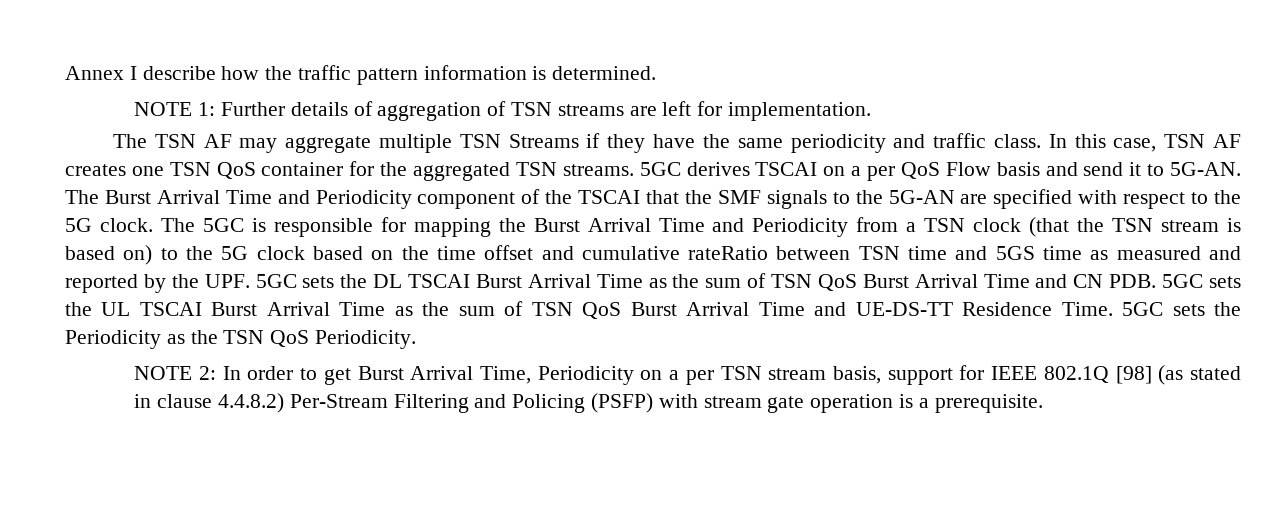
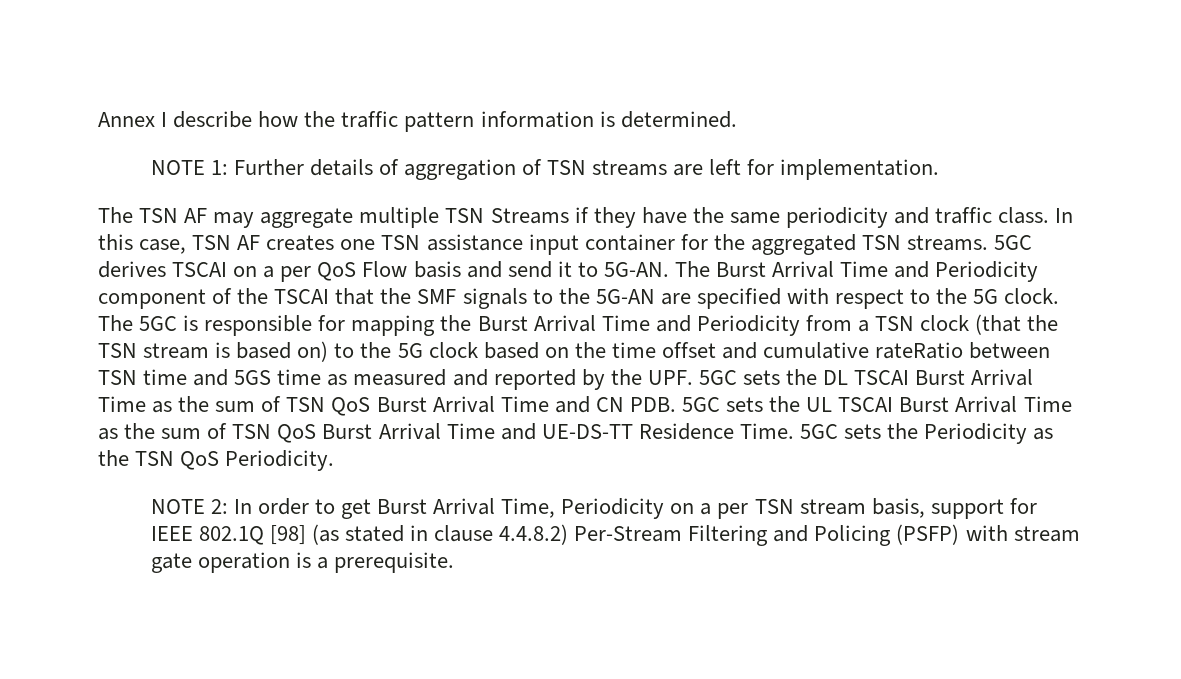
- In this case, TSN AF creates one TSN QoS container for the aggregated TSN streams.
+ In this case, TSN AF creates one TSN assistance input container for the aggregated TSN streams.

